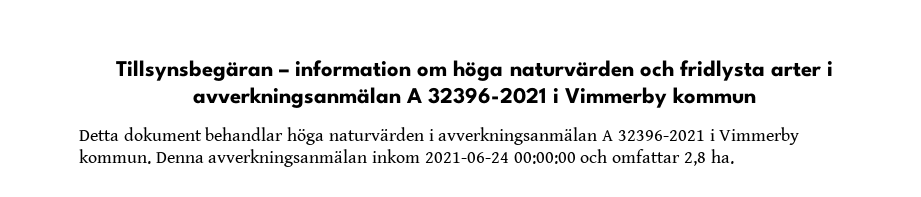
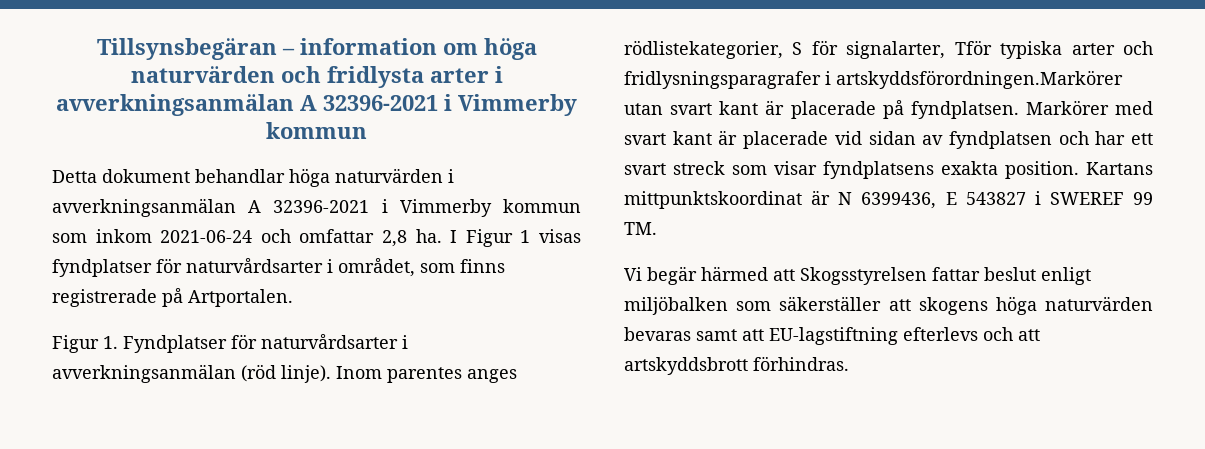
- Detta dokument behandlar höga naturvärden i avverkningsanmälan A 32396-2021 i Vimmerby kommun. Denna avverkningsanmälan inkom 2021-06-24 00:00:00 och omfattar 2,8 ha.
+ Detta dokument behandlar höga naturvärden i avverkningsanmälan A 32396-2021 i Vimmerby kommun som inkom 2021-06-24 och omfattar 2,8 ha.
+ I Figur 1 visas fyndplatser för naturvårdsarter i området, som finns registrerade på Artportalen.
+ Figur 1. Fyndplatser för naturvårdsarter i avverkningsanmälan (röd linje). Inom parentes anges rödlistekategorier, S för signalarter, Tför typiska arter och fridlysningsparagrafer i artskyddsförordningen.Markörer utan svart kant är placerade på fyndplatsen. Markörer med svart kant är placerade vid sidan av fyndplatsen och har ett svart streck som visar fyndplatsens exakta position. Kartans mittpunktskoordinat är N 6399436, E 543827 i SWEREF 99 TM.
+ Vi begär härmed att Skogsstyrelsen fattar beslut enligt miljöbalken som säkerställer att skogens höga naturvärden bevaras samt att EU-lagstiftning efterlevs och att artskyddsbrott förhindras.

